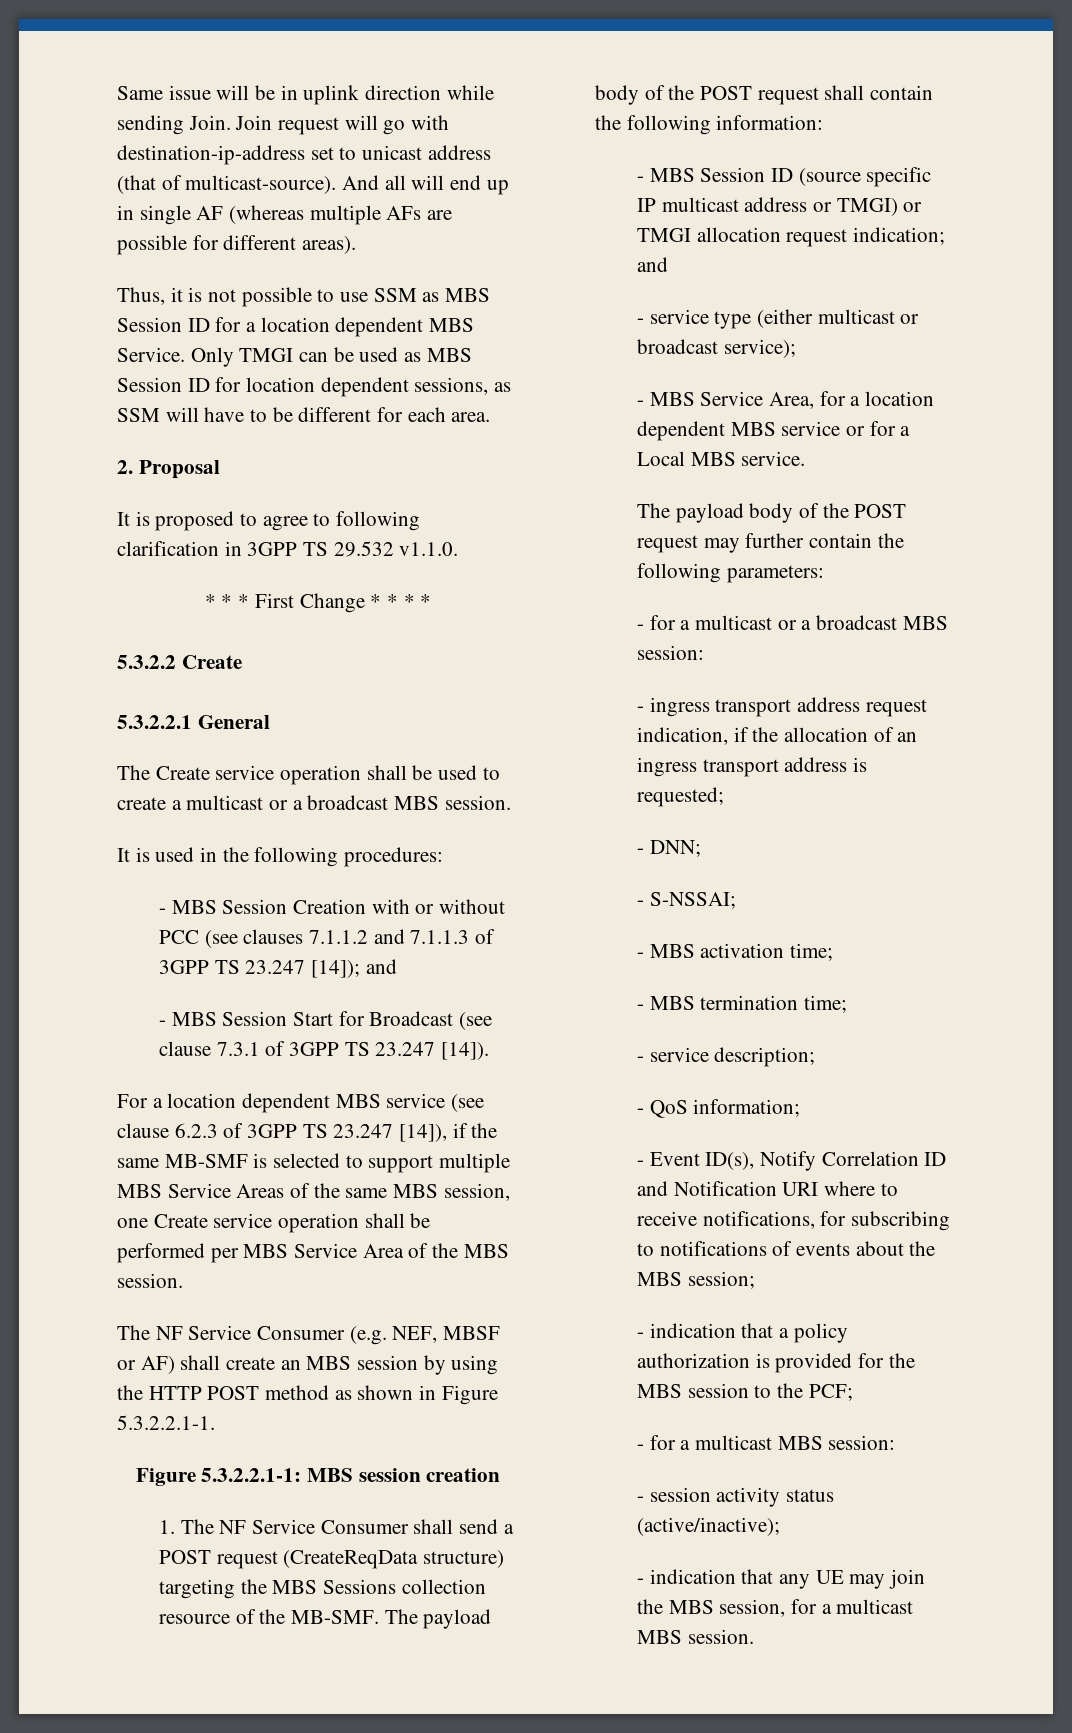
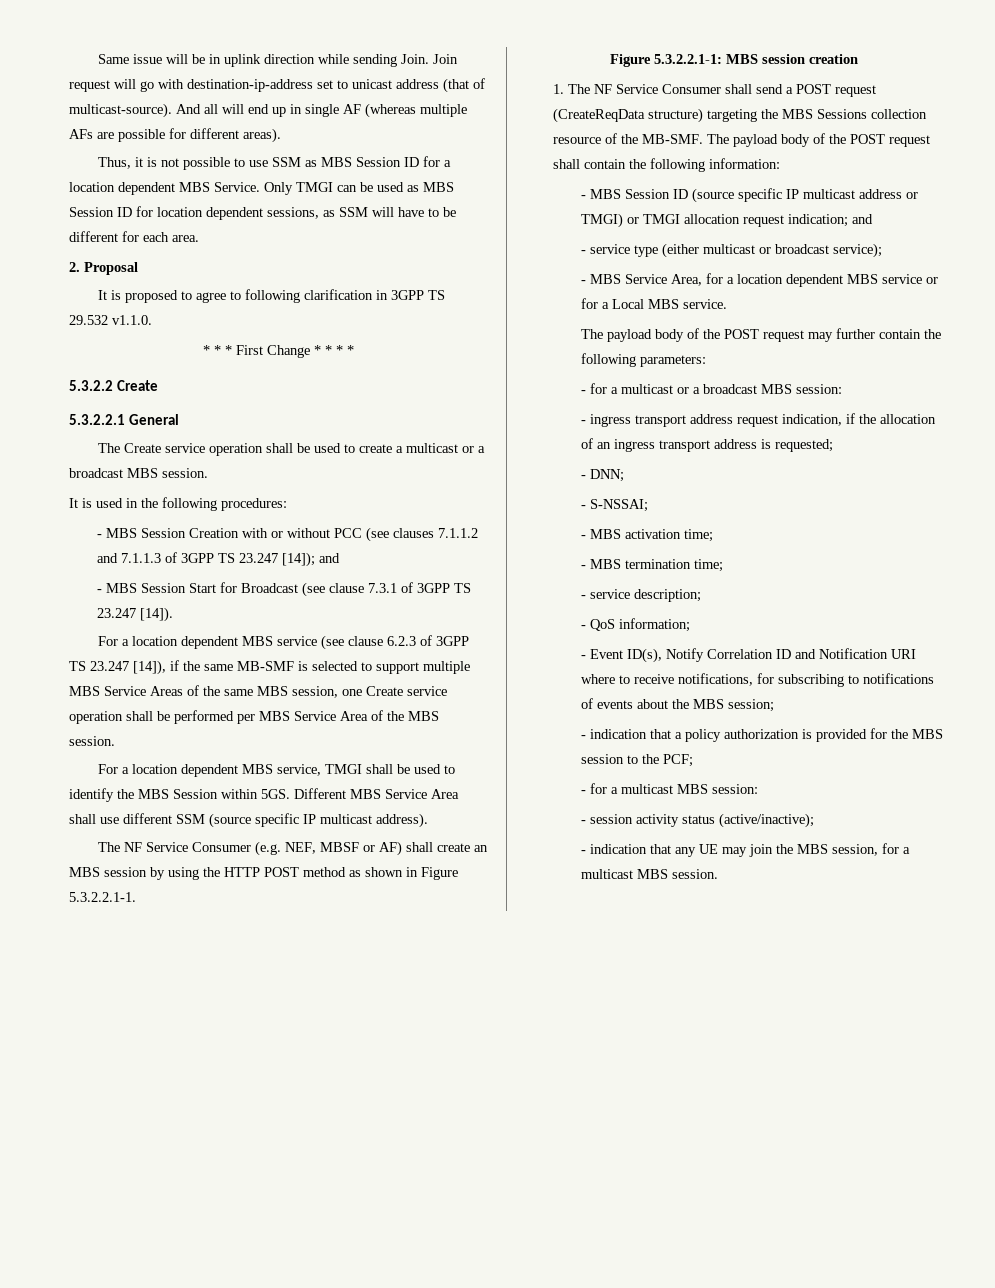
+ For a location dependent MBS service, TMGI shall be used to identify the MBS Session within 5GS. Different MBS Service Area shall use different SSM (source specific IP multicast address).

